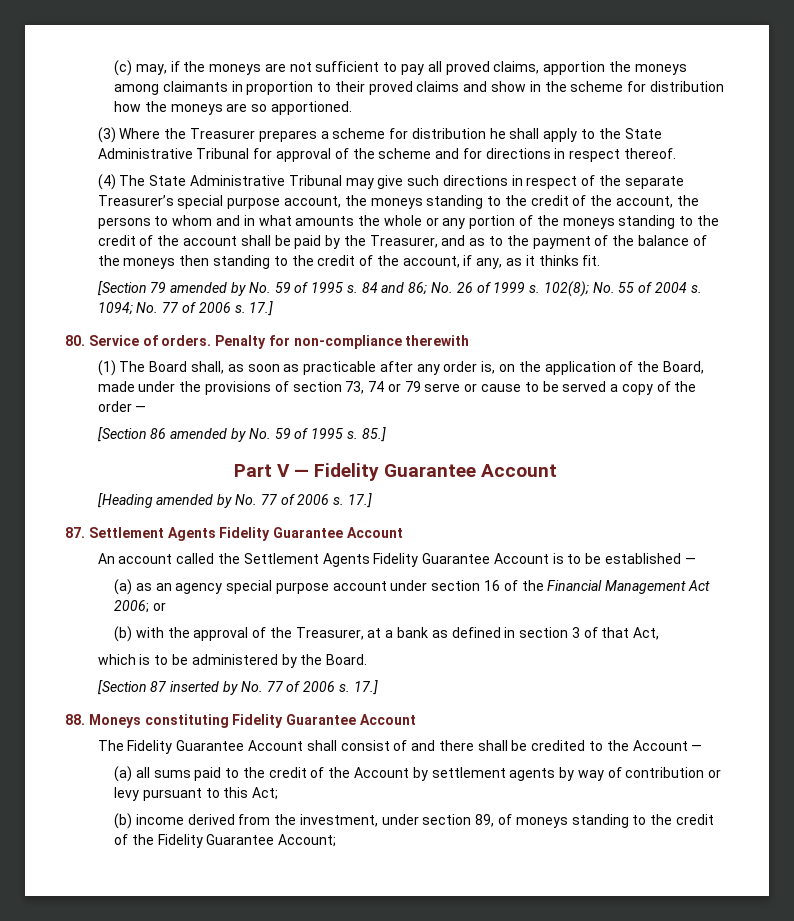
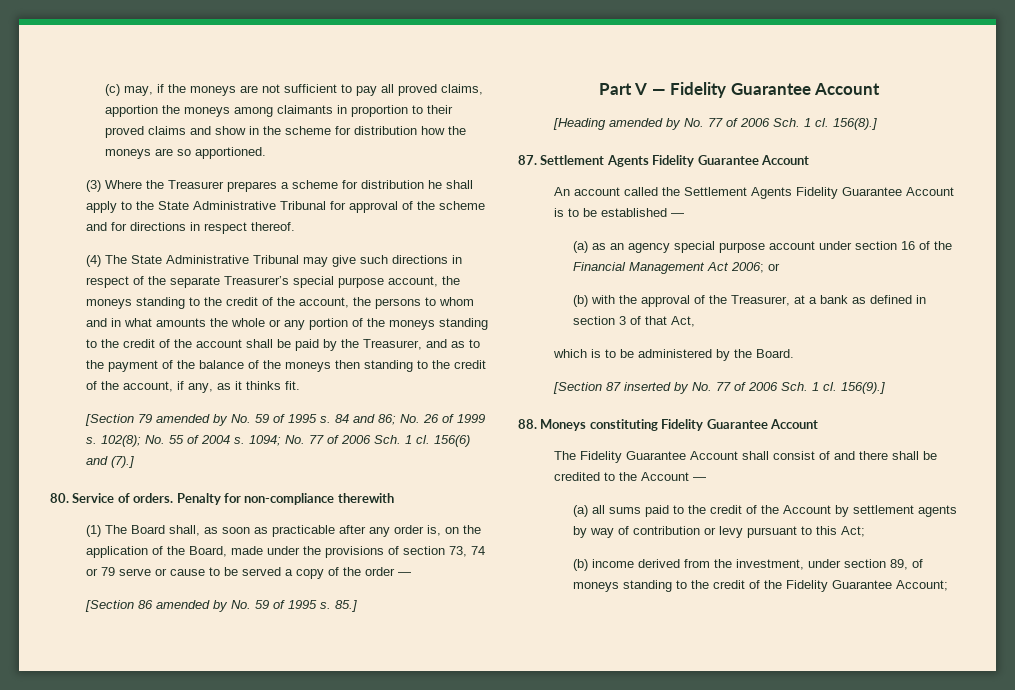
- 1094; No. 77 of 2006 s. 17.]
+ 1094; No. 77 of 2006 Sch. 1 cl. 156(6) and (7).]
- [Heading amended by No. 77 of 2006 s. 17.]
+ [Heading amended by No. 77 of 2006 Sch. 1 cl. 156(8).]
- [Section 87 inserted by No. 77 of 2006 s. 17.]
+ [Section 87 inserted by No. 77 of 2006 Sch. 1 cl. 156(9).]

